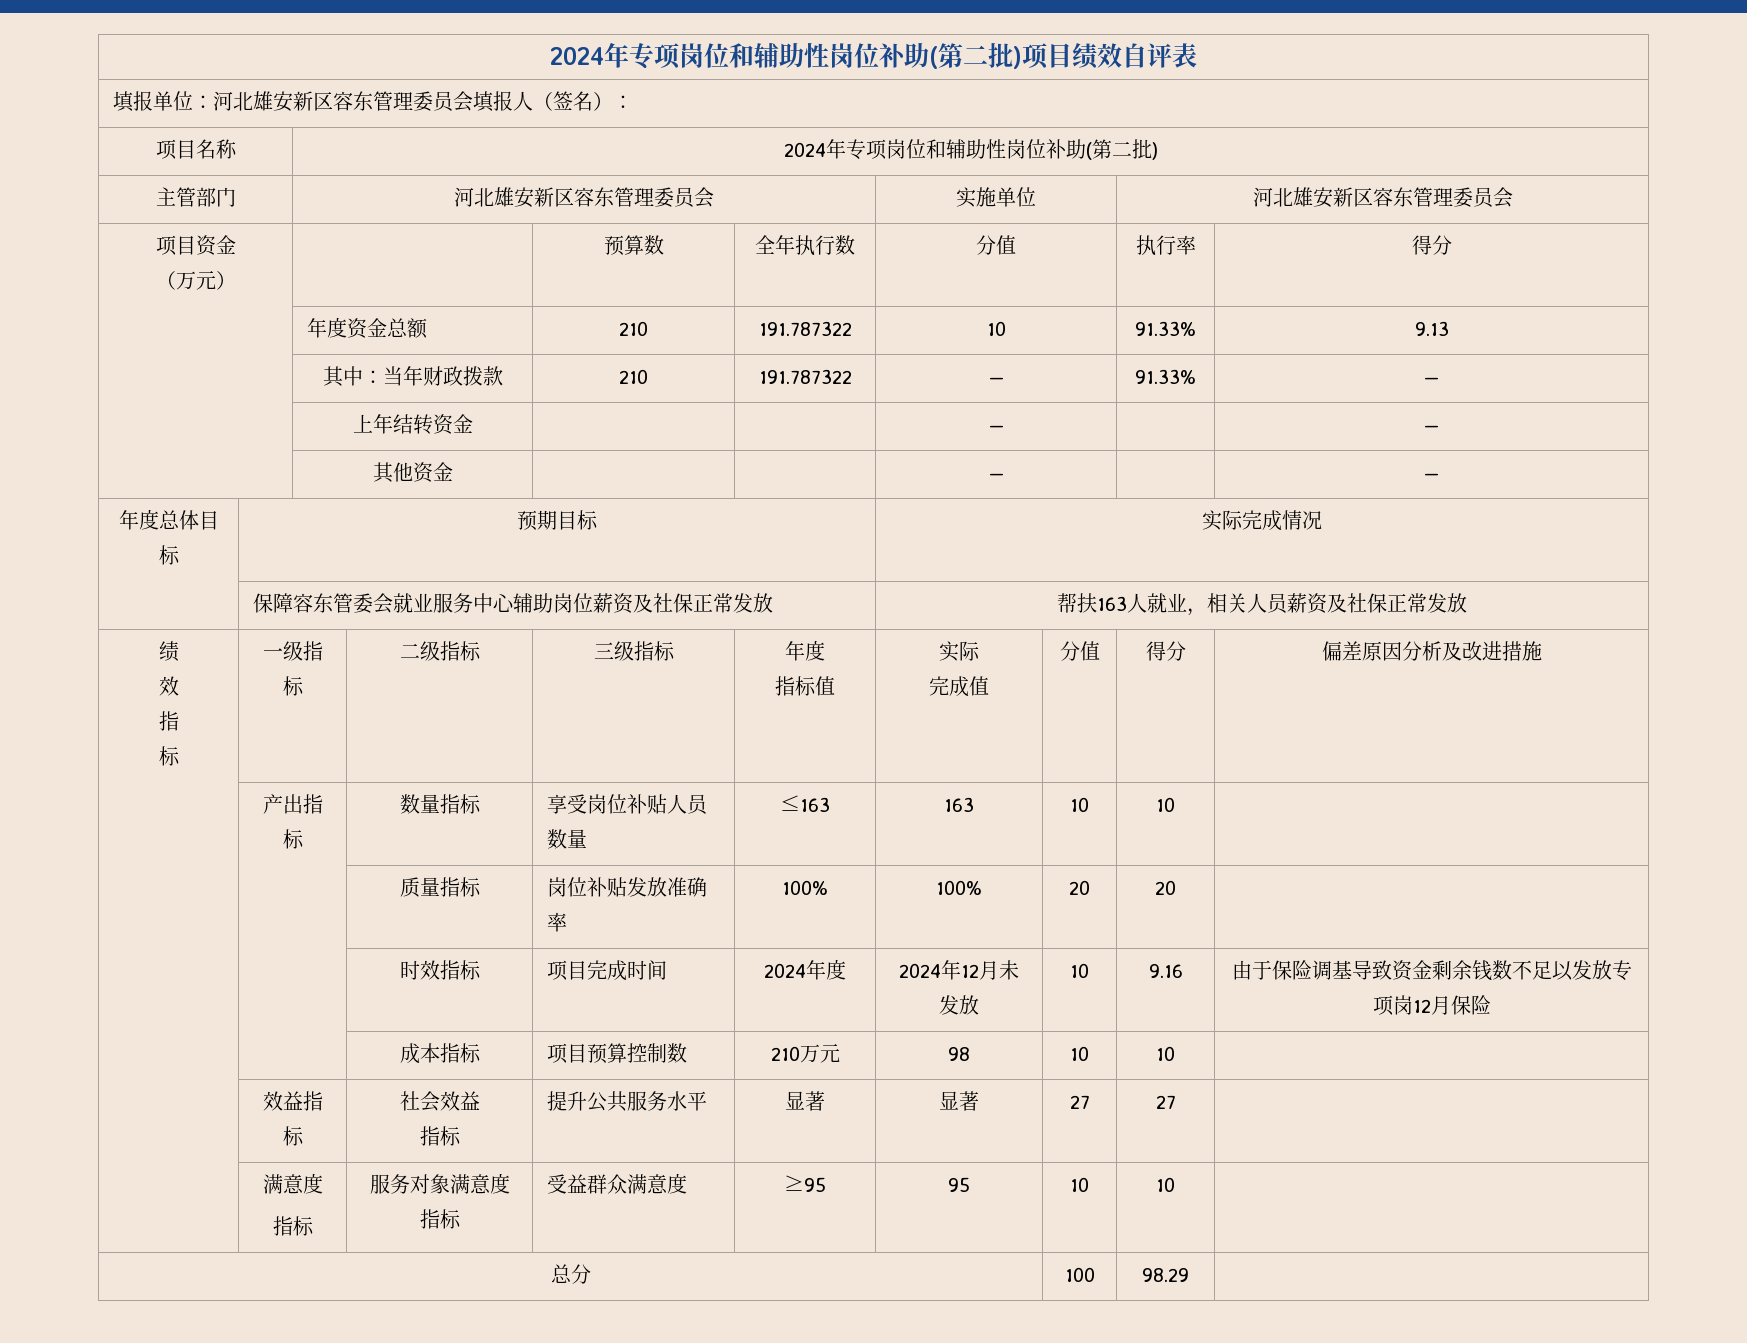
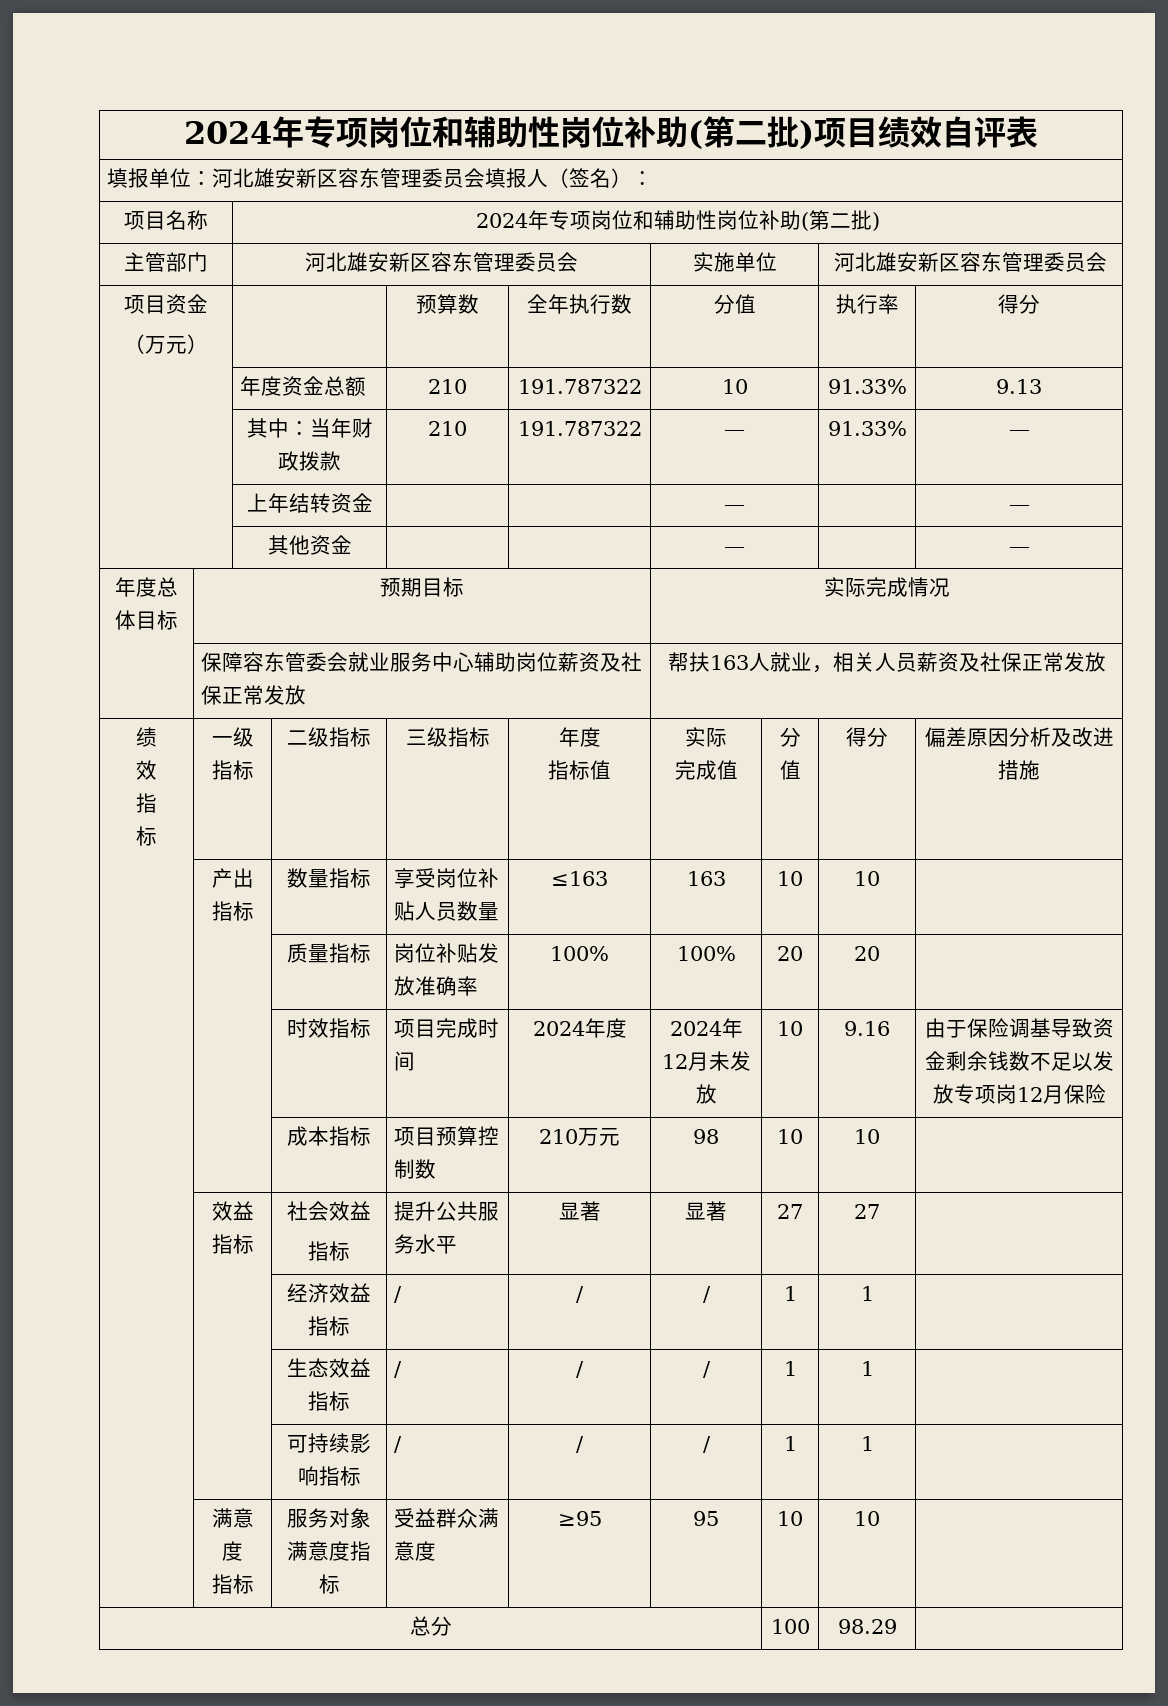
+ | | 经济效益指标 | / | / | / | 1 | 1 |
+ | | 生态效益指标 | / | / | / | 1 | 1 |
+ | | 可持续影响指标 | / | / | / | 1 | 1 |

